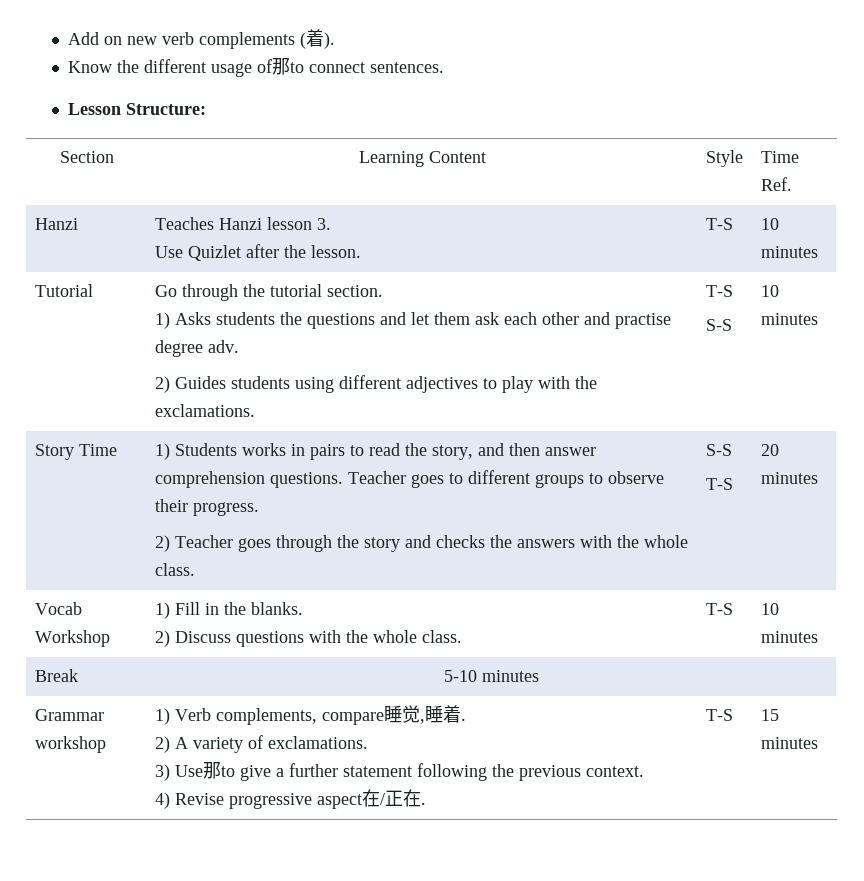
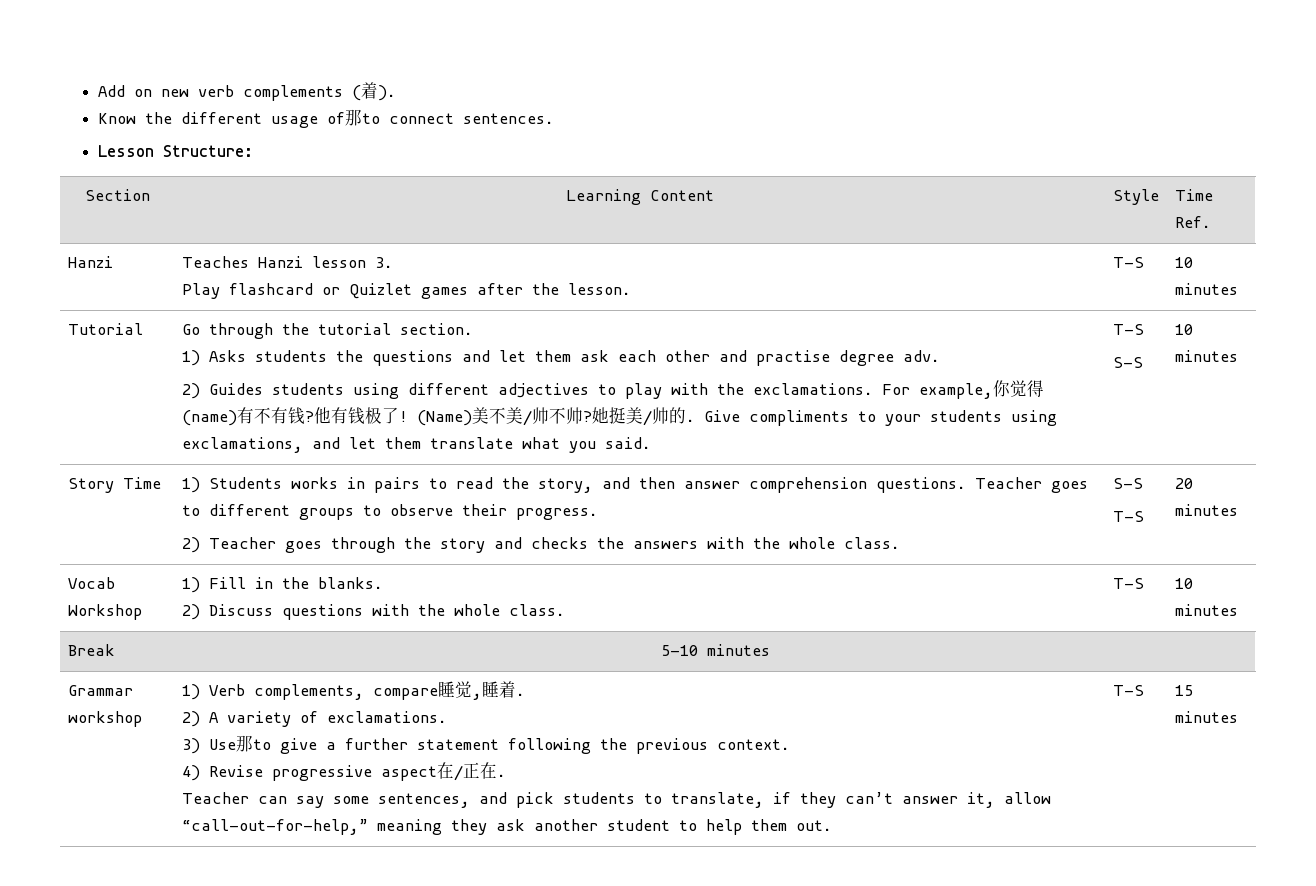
  Hanzi | Teaches Hanzi lesson 3.
- Use Quizlet after the lesson. | T-S | 10 minutes
+ Play flashcard or Quizlet games after the lesson. | T-S | 10 minutes
+ For example,你觉得(name)有不有钱?他有钱极了! (Name)美不美/帅不帅?她挺美/帅的. Give compliments to your students using exclamations, and let them translate what you said.
+ Teacher can say some sentences, and pick students to translate, if they can’t answer it, allow “call-out-for-help,” meaning they ask another student to help them out.

